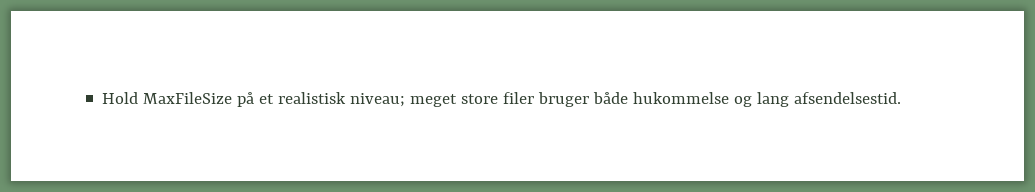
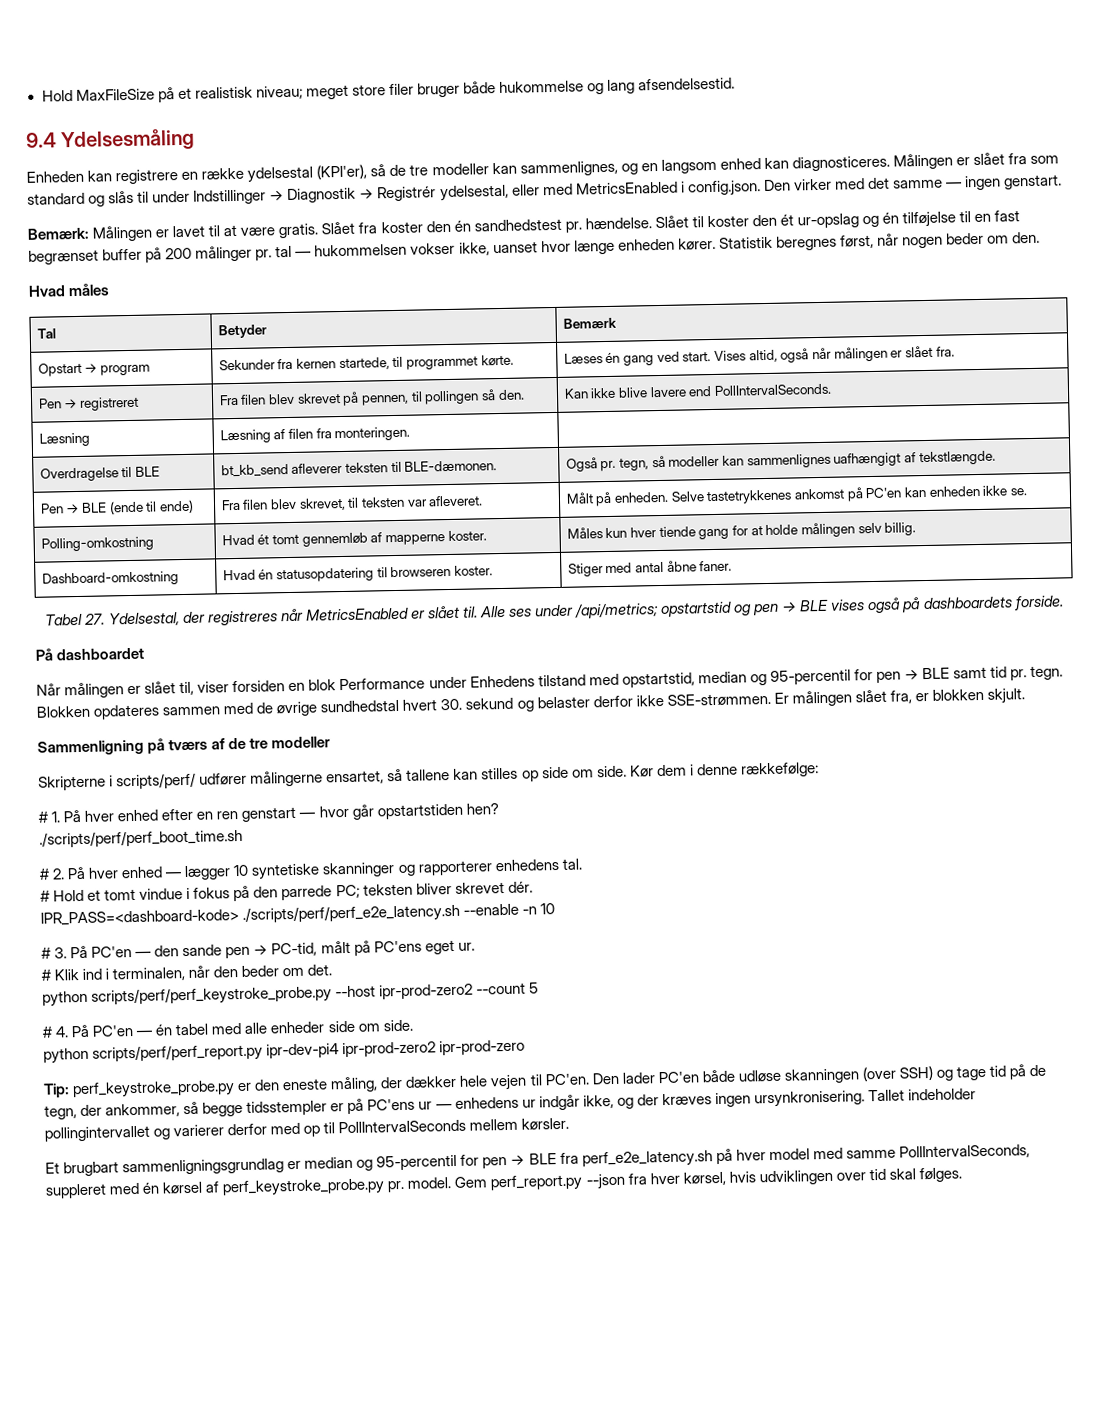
+ 9.4 Ydelsesmåling
+ Enheden kan registrere en række ydelsestal (KPI'er), så de tre modeller kan sammenlignes, og en langsom enhed kan diagnosticeres. Målingen er slået fra som standard og slås til under Indstillinger → Diagnostik → Registrér ydelsestal, eller med MetricsEnabled i config.json. Den virker med det samme — ingen genstart.
+ Bemærk: Målingen er lavet til at være gratis. Slået fra koster den én sandhedstest pr. hændelse. Slået til koster den ét ur-opslag og én tilføjelse til en fast begrænset buffer på 200 målinger pr. tal — hukommelsen vokser ikke, uanset hvor længe enheden kører. Statistik beregnes først, når nogen beder om den.
+ Hvad måles
+ Tal | Betyder | Bemærk
+ Opstart → program | Sekunder fra kernen startede, til programmet kørte. | Læses én gang ved start. Vises altid, også når målingen er slået fra.
+ Pen → registreret | Fra filen blev skrevet på pennen, til pollingen så den. | Kan ikke blive lavere end PollIntervalSeconds.
+ Læsning | Læsning af filen fra monteringen. |
+ Overdragelse til BLE | bt_kb_send afleverer teksten til BLE-dæmonen. | Også pr. tegn, så modeller kan sammenlignes uafhængigt af tekstlængde.
+ Pen → BLE (ende til ende) | Fra filen blev skrevet, til teksten var afleveret. | Målt på enheden. Selve tastetrykkenes ankomst på PC'en kan enheden ikke se.
+ Polling-omkostning | Hvad ét tomt gennemløb af mapperne koster. | Måles kun hver tiende gang for at holde målingen selv billig.
+ Dashboard-omkostning | Hvad én statusopdatering til browseren koster. | Stiger med antal åbne faner.
+ Tabel 27. Ydelsestal, der registreres når MetricsEnabled er slået til. Alle ses under /api/metrics; opstartstid og pen → BLE vises også på dashboardets forside.
+ På dashboardet
+ Når målingen er slået til, viser forsiden en blok Performance under Enhedens tilstand med opstartstid, median og 95-percentil for pen → BLE samt tid pr. tegn. Blokken opdateres sammen med de øvrige sundhedstal hvert 30. sekund og belaster derfor ikke SSE-strømmen. Er målingen slået fra, er blokken skjult.
+ Sammenligning på tværs af de tre modeller
+ Skripterne i scripts/perf/ udfører målingerne ensartet, så tallene kan stilles op side om side. Kør dem i denne rækkefølge:
+ # 1. På hver enhed efter en ren genstart — hvor går opstartstiden hen?
+ ./scripts/perf/perf_boot_time.sh
+ # 2. På hver enhed — lægger 10 syntetiske skanninger og rapporterer enhedens tal.
+ # Hold et tomt vindue i fokus på den parrede PC; teksten bliver skrevet dér.
+ IPR_PASS=<dashboard-kode> ./scripts/perf/perf_e2e_latency.sh --enable -n 10
+ # 3. På PC'en — den sande pen → PC-tid, målt på PC'ens eget ur.
+ # Klik ind i terminalen, når den beder om det.
+ python scripts/perf/perf_keystroke_probe.py --host ipr-prod-zero2 --count 5
+ # 4. På PC'en — én tabel med alle enheder side om side.
+ python scripts/perf/perf_report.py ipr-dev-pi4 ipr-prod-zero2 ipr-prod-zero
+ Tip: perf_keystroke_probe.py er den eneste måling, der dækker hele vejen til PC'en. Den lader PC'en både udløse skanningen (over SSH) og tage tid på de tegn, der ankommer, så begge tidsstempler er på PC'ens ur — enhedens ur indgår ikke, og der kræves ingen ursynkronisering. Tallet indeholder pollingintervallet og varierer derfor med op til PollIntervalSeconds mellem kørsler.
+ Et brugbart sammenligningsgrundlag er median og 95-percentil for pen → BLE fra perf_e2e_latency.sh på hver model med samme PollIntervalSeconds, suppleret med én kørsel af perf_keystroke_probe.py pr. model. Gem perf_report.py --json fra hver kørsel, hvis udviklingen over tid skal følges.

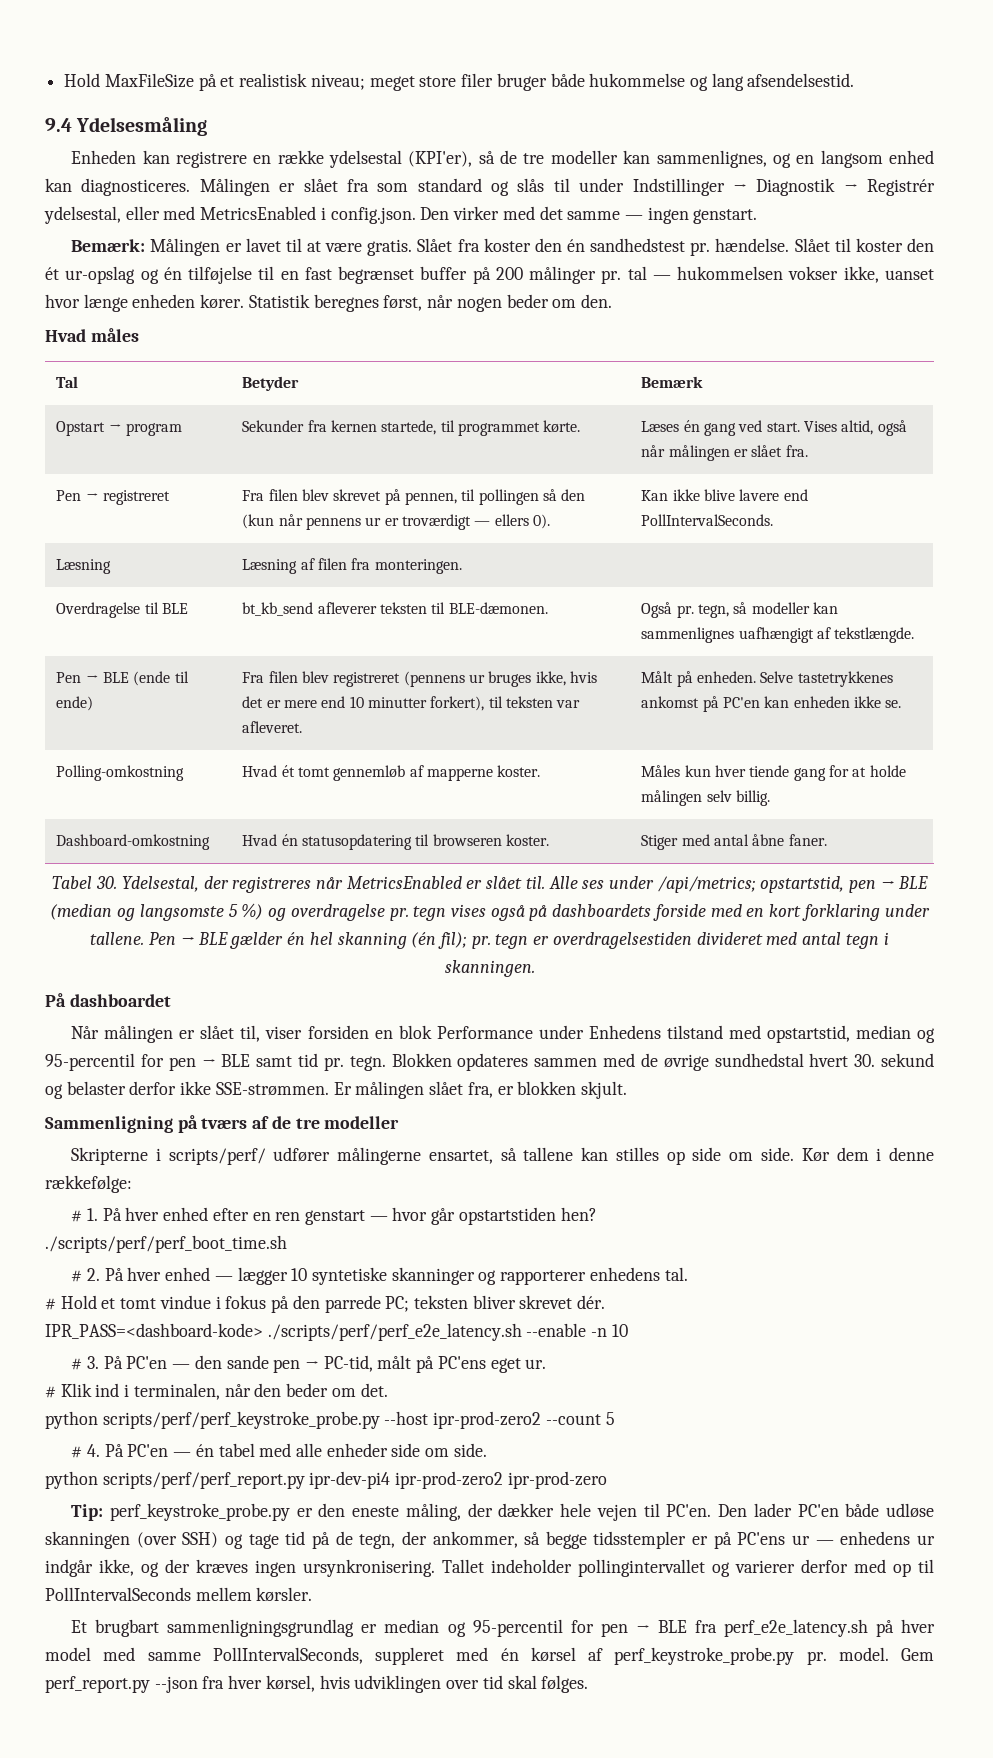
- Pen → registreret | Fra filen blev skrevet på pennen, til pollingen så den. | Kan ikke blive lavere end PollIntervalSeconds.
+ Pen → registreret | Fra filen blev skrevet på pennen, til pollingen så den (kun når pennens ur er troværdigt — ellers 0). | Kan ikke blive lavere end PollIntervalSeconds.
- Pen → BLE (ende til ende) | Fra filen blev skrevet, til teksten var afleveret. | Målt på enheden. Selve tastetrykkenes ankomst på PC'en kan enheden ikke se.
+ Pen → BLE (ende til ende) | Fra filen blev registreret (pennens ur bruges ikke, hvis det er mere end 10 minutter forkert), til teksten var afleveret. | Målt på enheden. Selve tastetrykkenes ankomst på PC'en kan enheden ikke se.
- Tabel 27. Ydelsestal, der registreres når MetricsEnabled er slået til.
+ Tabel 30. Ydelsestal, der registreres når MetricsEnabled er slået til.
- Alle ses under /api/metrics; opstartstid og pen → BLE vises også på dashboardets forside.
+ Alle ses under /api/metrics; opstartstid, pen → BLE (median og langsomste 5 %) og overdragelse pr. tegn vises også på dashboardets forside med en kort forklaring under tallene. Pen → BLE gælder én hel skanning (én fil); pr. tegn er overdragelsestiden divideret med antal tegn i skanningen.

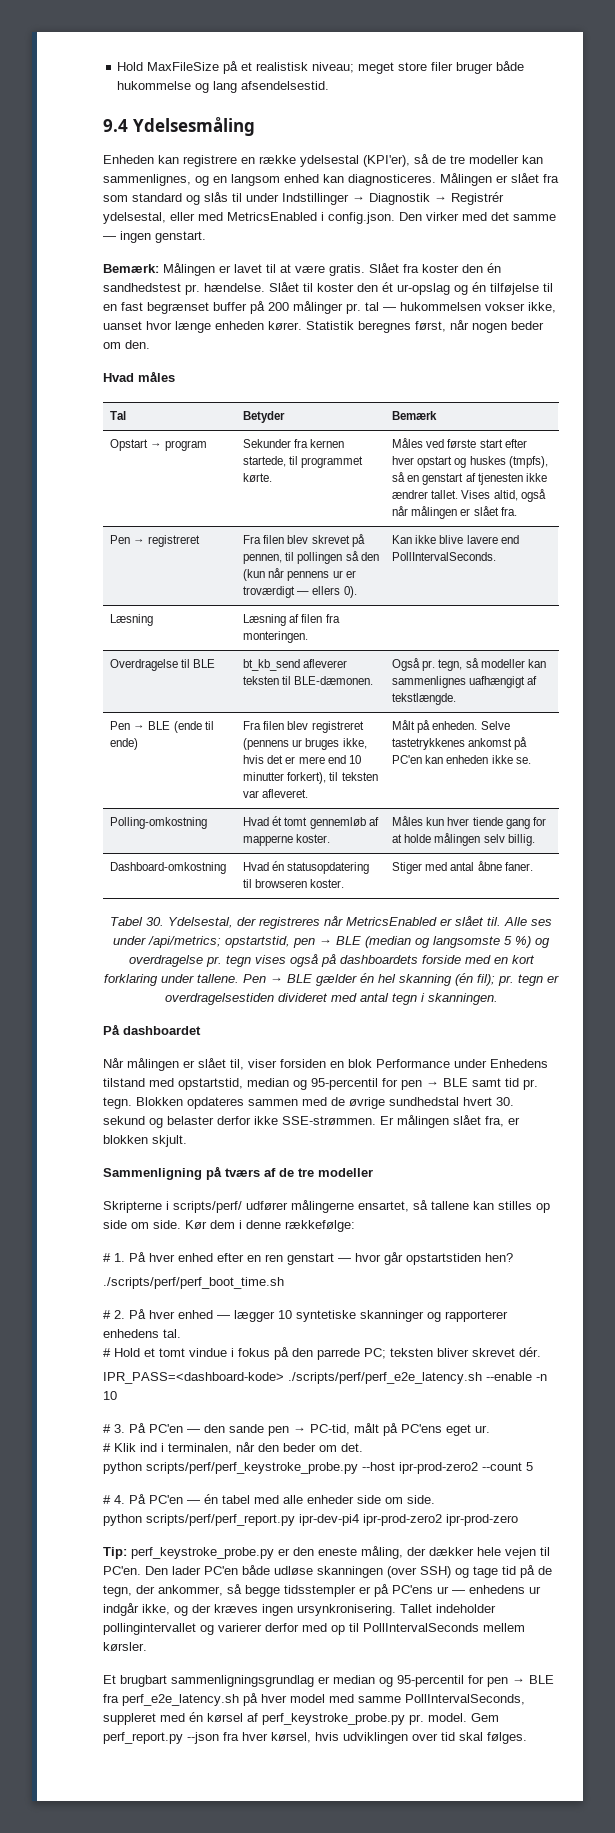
- Opstart → program | Sekunder fra kernen startede, til programmet kørte. | Læses én gang ved start. Vises altid, også når målingen er slået fra.
+ Opstart → program | Sekunder fra kernen startede, til programmet kørte. | Måles ved første start efter hver opstart og huskes (tmpfs), så en genstart af tjenesten ikke ændrer tallet. Vises altid, også når målingen er slået fra.

